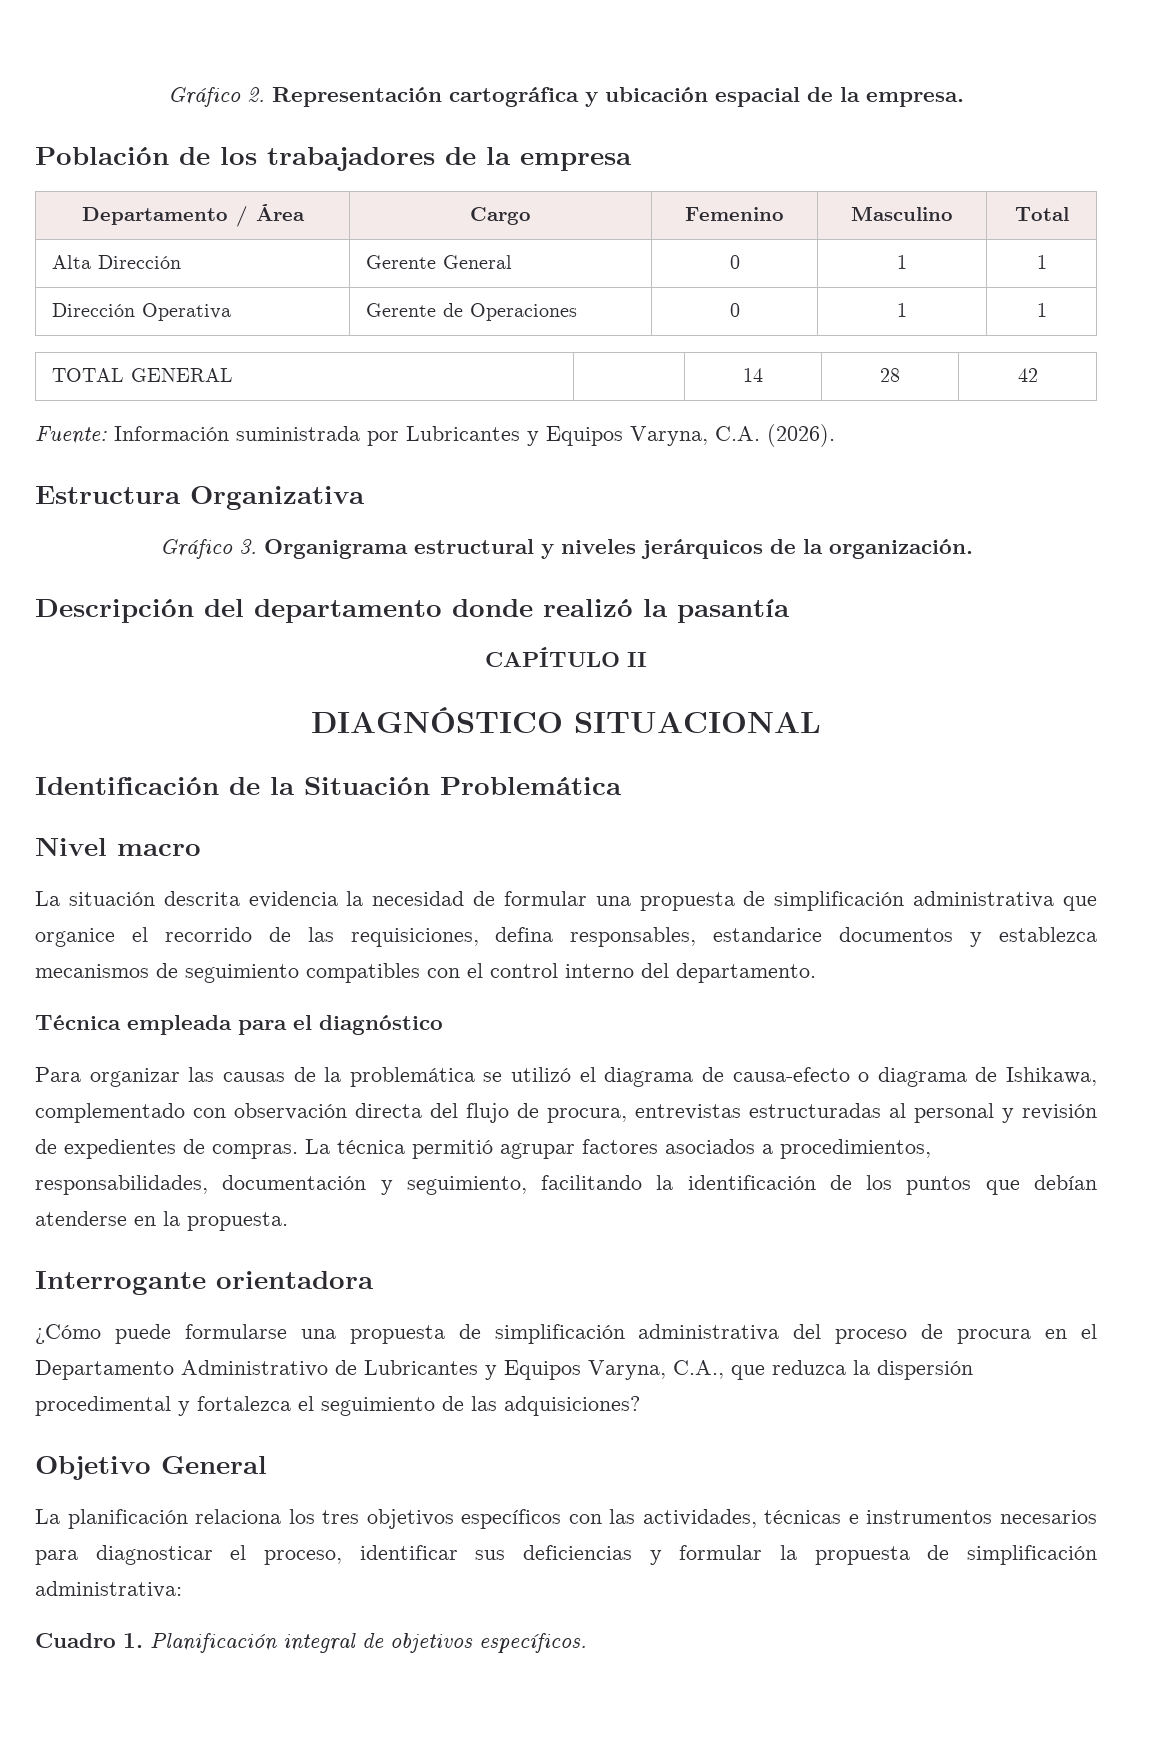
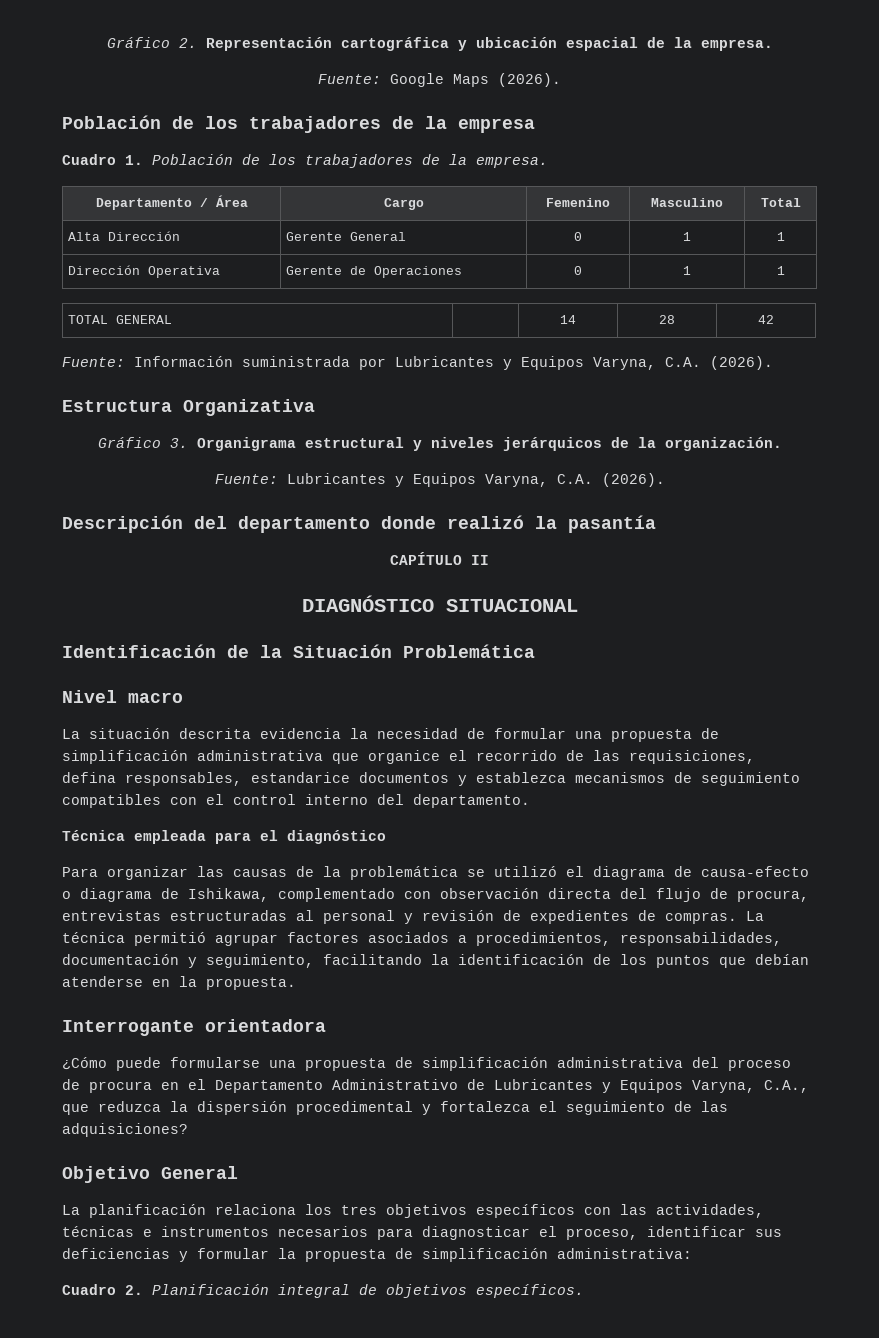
+ Fuente: Google Maps (2026).
+ Cuadro 1. Población de los trabajadores de la empresa.
+ Fuente: Lubricantes y Equipos Varyna, C.A. (2026).
- Cuadro 1. Planificación integral de objetivos específicos.
+ Cuadro 2. Planificación integral de objetivos específicos.

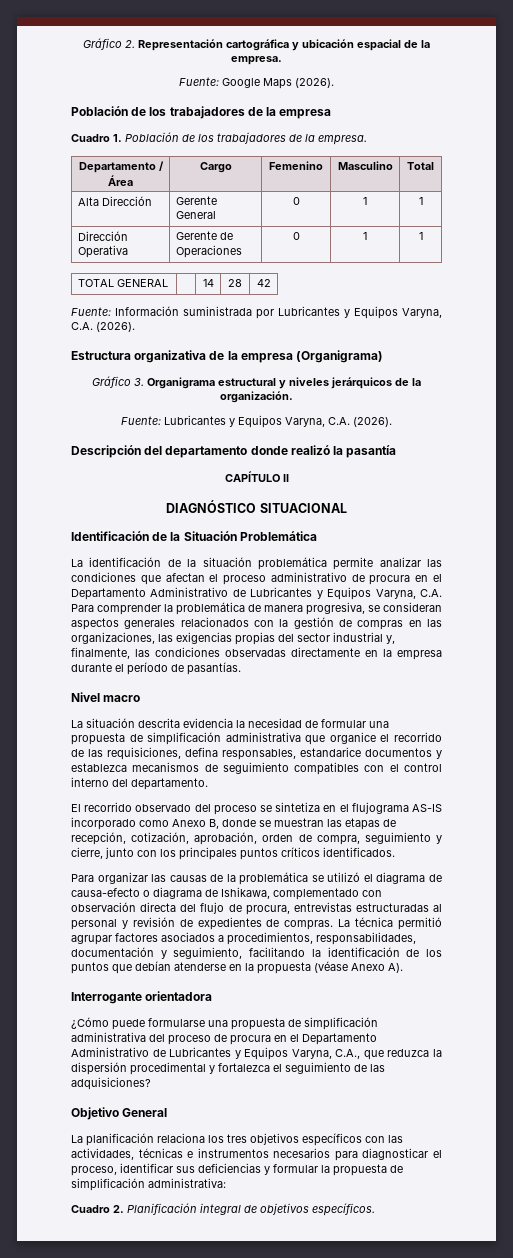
- Estructura Organizativa
+ Estructura organizativa de la empresa (Organigrama)
+ La identificación de la situación problemática permite analizar las condiciones que afectan el proceso administrativo de procura en el Departamento Administrativo de Lubricantes y Equipos Varyna, C.A. Para comprender la problemática de manera progresiva, se consideran aspectos generales relacionados con la gestión de compras en las organizaciones, las exigencias propias del sector industrial y, finalmente, las condiciones observadas directamente en la empresa durante el período de pasantías.
- Técnica empleada para el diagnóstico
+ El recorrido observado del proceso se sintetiza en el flujograma AS-IS incorporado como Anexo B, donde se muestran las etapas de recepción, cotización, aprobación, orden de compra, seguimiento y cierre, junto con los principales puntos críticos identificados.
- La técnica permitió agrupar factores asociados a procedimientos, responsabilidades, documentación y seguimiento, facilitando la identificación de los puntos que debían atenderse en la propuesta.
+ La técnica permitió agrupar factores asociados a procedimientos, responsabilidades, documentación y seguimiento, facilitando la identificación de los puntos que debían atenderse en la propuesta (véase Anexo A).

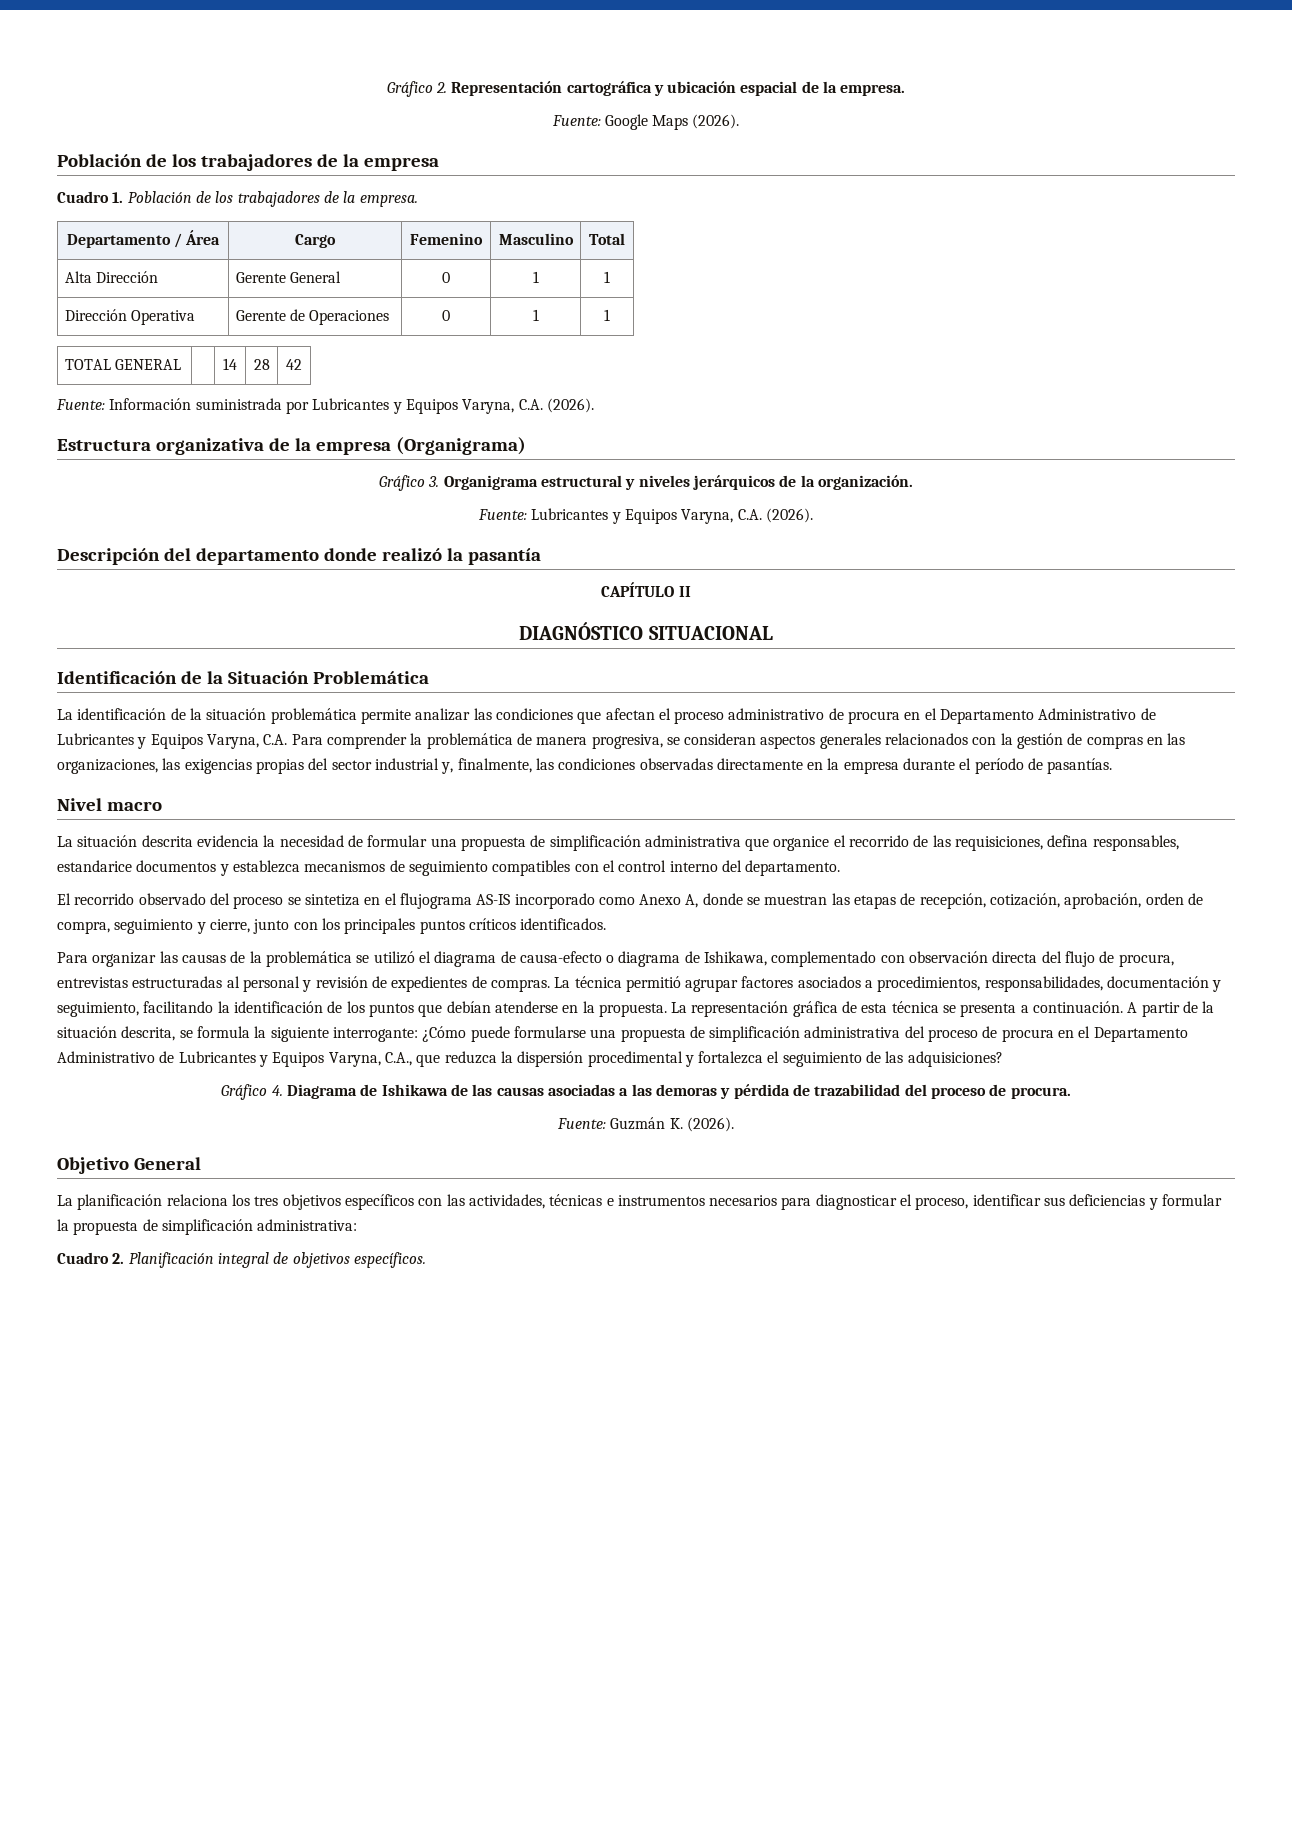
- El recorrido observado del proceso se sintetiza en el flujograma AS-IS incorporado como Anexo B, donde se muestran las etapas de recepción, cotización, aprobación, orden de compra, seguimiento y cierre, junto con los principales puntos críticos identificados.
+ El recorrido observado del proceso se sintetiza en el flujograma AS-IS incorporado como Anexo A, donde se muestran las etapas de recepción, cotización, aprobación, orden de compra, seguimiento y cierre, junto con los principales puntos críticos identificados.
- La técnica permitió agrupar factores asociados a procedimientos, responsabilidades, documentación y seguimiento, facilitando la identificación de los puntos que debían atenderse en la propuesta (véase Anexo A).
- Interrogante orientadora
- ¿Cómo puede formularse una propuesta de simplificación administrativa del proceso de procura en el Departamento Administrativo de Lubricantes y Equipos Varyna, C.A., que reduzca la dispersión procedimental y fortalezca el seguimiento de las adquisiciones?
+ La técnica permitió agrupar factores asociados a procedimientos, responsabilidades, documentación y seguimiento, facilitando la identificación de los puntos que debían atenderse en la propuesta. La representación gráfica de esta técnica se presenta a continuación. A partir de la situación descrita, se formula la siguiente interrogante: ¿Cómo puede formularse una propuesta de simplificación administrativa del proceso de procura en el Departamento Administrativo de Lubricantes y Equipos Varyna, C.A., que reduzca la dispersión procedimental y fortalezca el seguimiento de las adquisiciones?
+ Gráfico 4. Diagrama de Ishikawa de las causas asociadas a las demoras y pérdida de trazabilidad del proceso de procura.
+ Fuente: Guzmán K. (2026).

